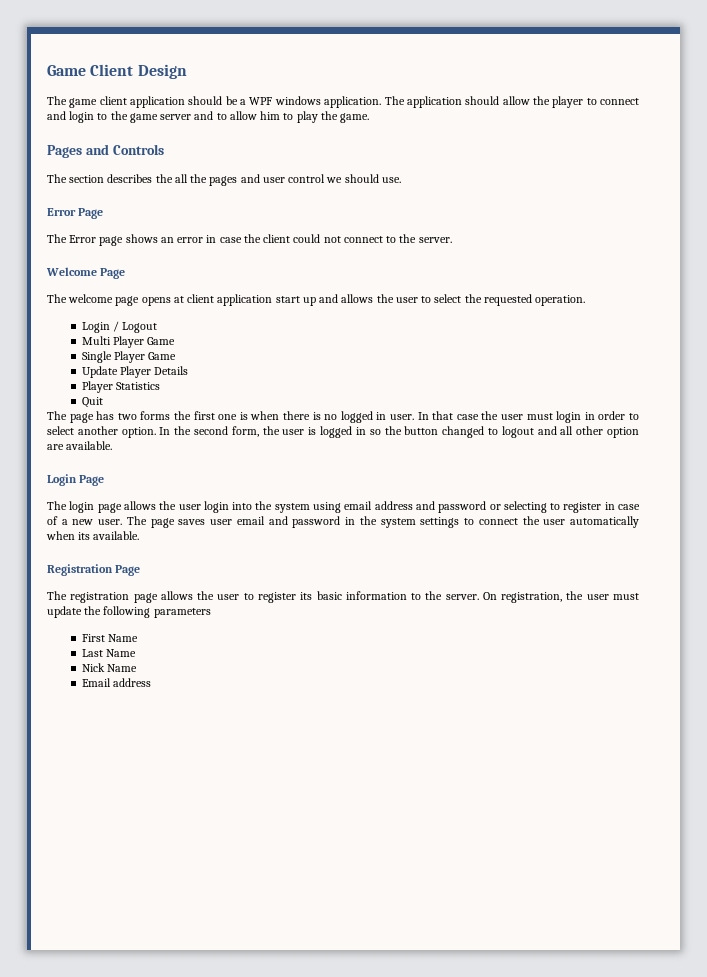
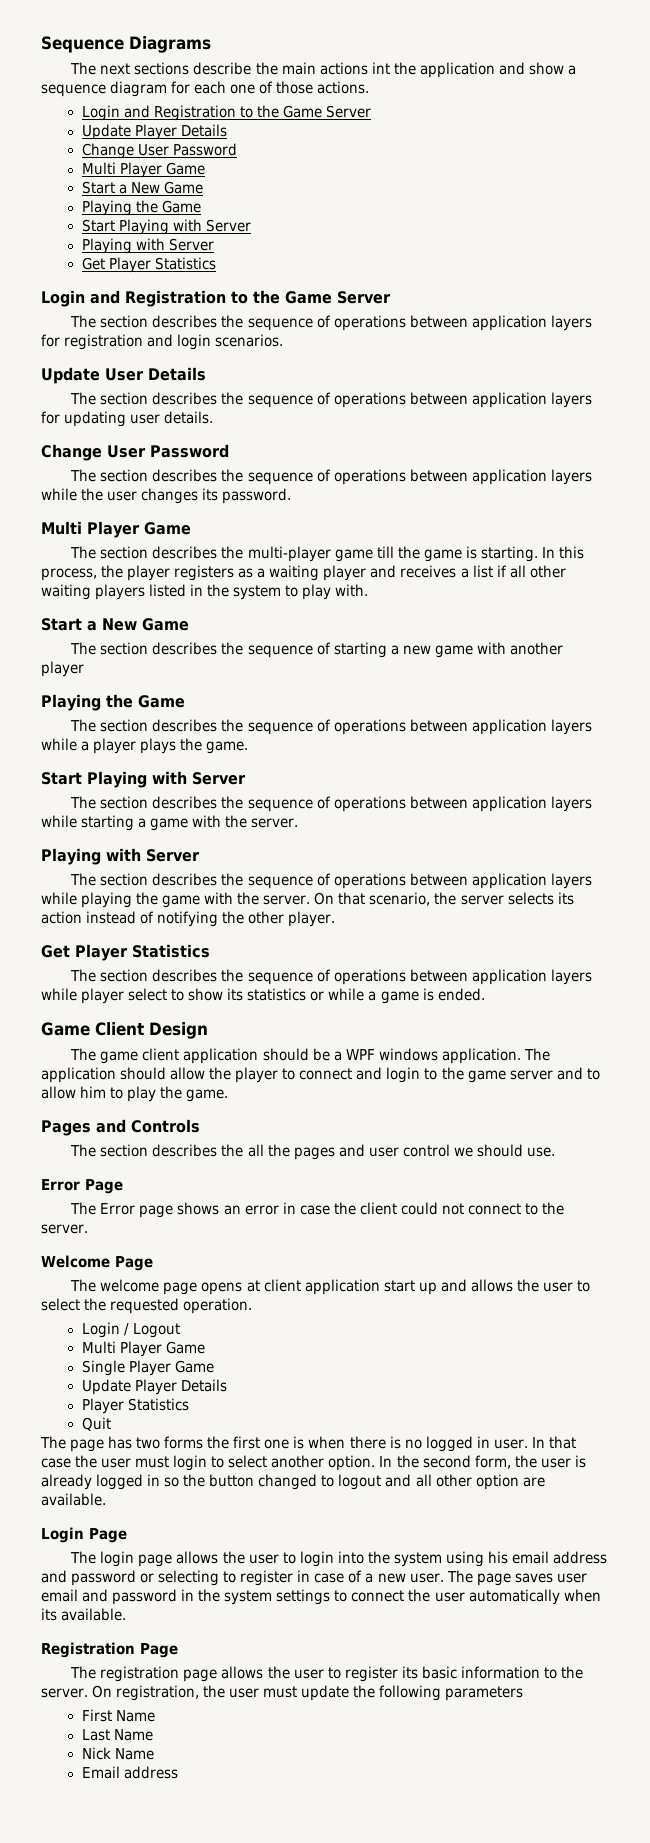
+ Sequence Diagrams
+ The next sections describe the main actions int the application and show a sequence diagram for each one of those actions.
+ Login and Registration to the Game Server
+ Update Player Details
+ Change User Password
+ Multi Player Game
+ Start a New Game
+ Playing the Game
+ Start Playing with Server
+ Playing with Server
+ Get Player Statistics
+ Login and Registration to the Game Server
+ The section describes the sequence of operations between application layers for registration and login scenarios.
+ Update User Details
+ The section describes the sequence of operations between application layers for updating user details.
+ Change User Password
+ The section describes the sequence of operations between application layers while the user changes its password.
+ Multi Player Game
+ The section describes the multi-player game till the game is starting. In this process, the player registers as a waiting player and receives a list if all other waiting players listed in the system to play with.
+ Start a New Game
+ The section describes the sequence of starting a new game with another player
+ Playing the Game
+ The section describes the sequence of operations between application layers while a player plays the game.
+ Start Playing with Server
+ The section describes the sequence of operations between application layers while starting a game with the server.
+ Playing with Server
+ The section describes the sequence of operations between application layers while playing the game with the server. On that scenario, the server selects its action instead of notifying the other player.
+ Get Player Statistics
+ The section describes the sequence of operations between application layers while player select to show its statistics or while a game is ended.
- In that case the user must login in order to select another option.
+ In that case the user must login to select another option.
- In the second form, the user is logged in so the button changed to logout and all other option are available.
+ In the second form, the user is already logged in so the button changed to logout and all other option are available.
- The login page allows the user login into the system using email address and password or selecting to register in case of a new user.
+ The login page allows the user to login into the system using his email address and password or selecting to register in case of a new user.

